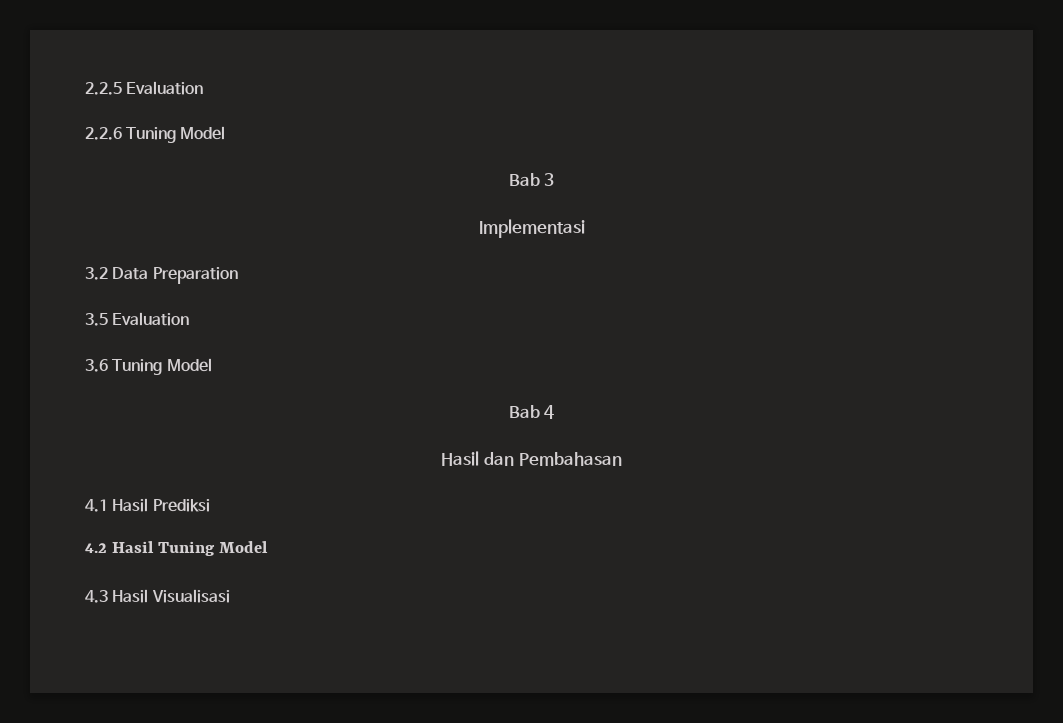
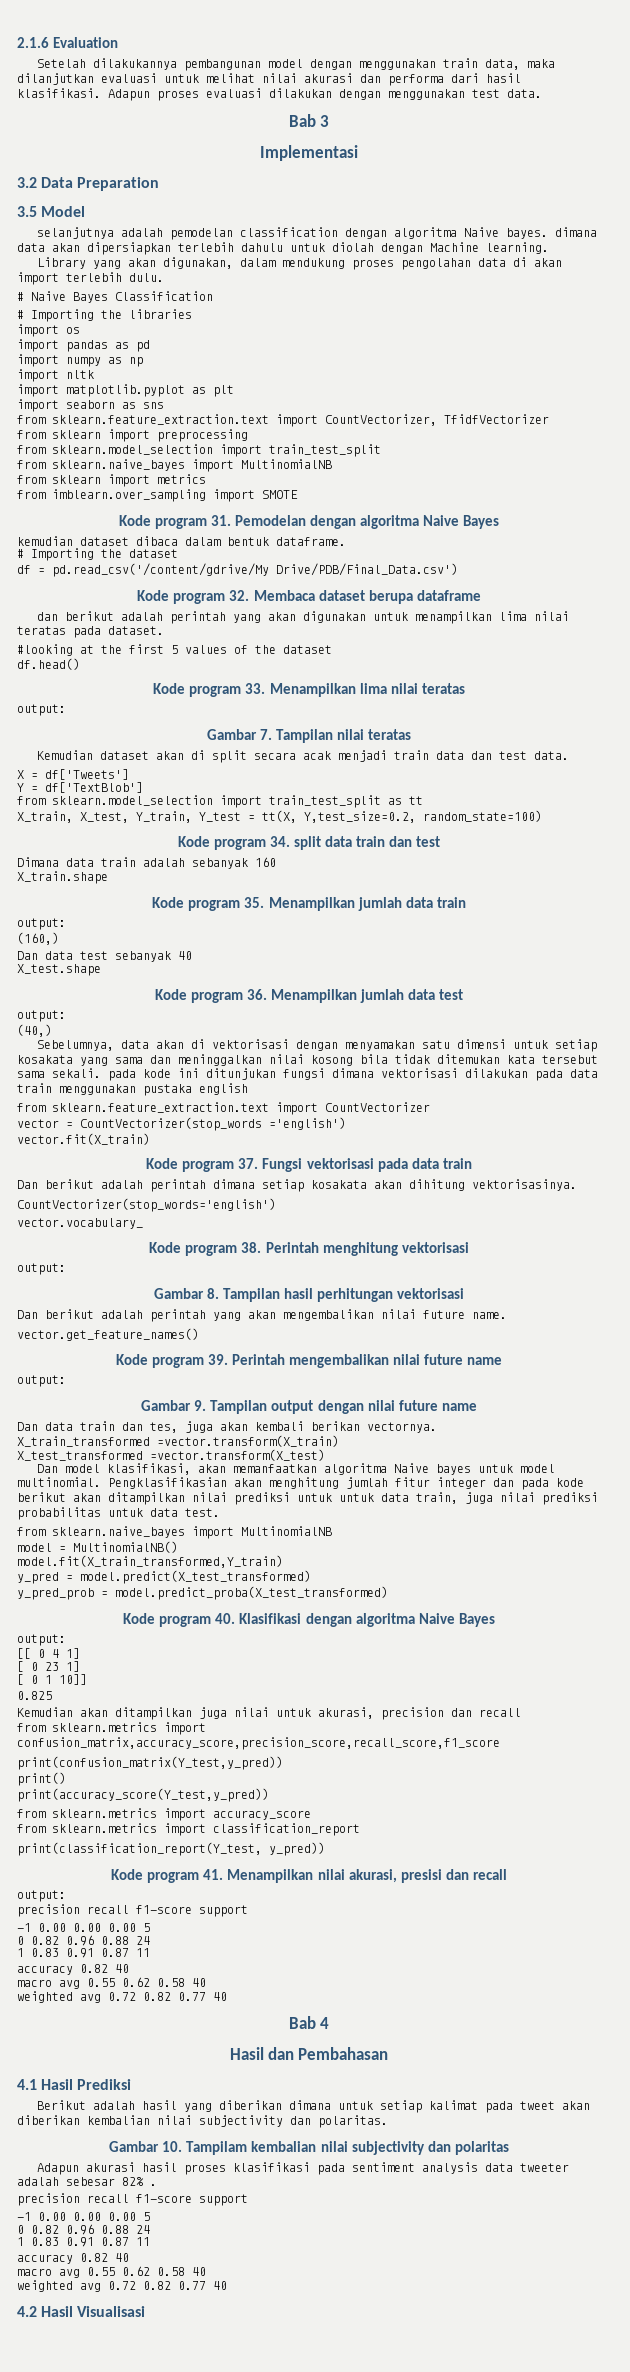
- 2.2.5 Evaluation
- 2.2.6 Tuning Model
+ 2.1.6 Evaluation
+ Setelah dilakukannya pembangunan model dengan menggunakan train data, maka dilanjutkan evaluasi untuk melihat nilai akurasi dan performa dari hasil klasifikasi. Adapun proses evaluasi dilakukan dengan menggunakan test data.
- 3.5 Evaluation
- 3.6 Tuning Model
+ 3.5 Model
+ selanjutnya adalah pemodelan classification dengan algoritma Naive bayes. dimana data akan dipersiapkan terlebih dahulu untuk diolah dengan Machine learning.
+ Library yang akan digunakan, dalam mendukung proses pengolahan data di akan import terlebih dulu.
+ # Naive Bayes Classification
+ # Importing the libraries
+ import os
+ import pandas as pd
+ import numpy as np
+ import nltk
+ import matplotlib.pyplot as plt
+ import seaborn as sns
+ from sklearn.feature_extraction.text import CountVectorizer, TfidfVectorizer
+ from sklearn import preprocessing
+ from sklearn.model_selection import train_test_split
+ from sklearn.naive_bayes import MultinomialNB
+ from sklearn import metrics
+ from imblearn.over_sampling import SMOTE
+ Kode program 31. Pemodelan dengan algoritma Naive Bayes
+ kemudian dataset dibaca dalam bentuk dataframe.
+ # Importing the dataset
+ df = pd.read_csv('/content/gdrive/My Drive/PDB/Final_Data.csv')
+ Kode program 32. Membaca dataset berupa dataframe
+ dan berikut adalah perintah yang akan digunakan untuk menampilkan lima nilai teratas pada dataset.
+ #looking at the first 5 values of the dataset
+ df.head()
+ Kode program 33. Menampilkan lima nilai teratas
+ output:
+ Gambar 7. Tampilan nilai teratas
+ Kemudian dataset akan di split secara acak menjadi train data dan test data.
+ X = df['Tweets']
+ Y = df['TextBlob']
+ from sklearn.model_selection import train_test_split as tt
+ X_train, X_test, Y_train, Y_test = tt(X, Y,test_size=0.2, random_state=100)
+ Kode program 34. split data train dan test
+ Dimana data train adalah sebanyak 160
+ X_train.shape
+ Kode program 35. Menampilkan jumlah data train
+ output:
+ (160,)
+ Dan data test sebanyak 40
+ X_test.shape
+ Kode program 36. Menampilkan jumlah data test
+ output:
+ (40,)
+ Sebelumnya, data akan di vektorisasi dengan menyamakan satu dimensi untuk setiap kosakata yang sama dan meninggalkan nilai kosong bila tidak ditemukan kata tersebut sama sekali. pada kode ini ditunjukan fungsi dimana vektorisasi dilakukan pada data train menggunakan pustaka english
+ from sklearn.feature_extraction.text import CountVectorizer
+ vector = CountVectorizer(stop_words ='english')
+ vector.fit(X_train)
+ Kode program 37. Fungsi vektorisasi pada data train
+ Dan berikut adalah perintah dimana setiap kosakata akan dihitung vektorisasinya.
+ CountVectorizer(stop_words='english')
+ vector.vocabulary_
+ Kode program 38. Perintah menghitung vektorisasi
+ output:
+ Gambar 8. Tampilan hasil perhitungan vektorisasi
+ Dan berikut adalah perintah yang akan mengembalikan nilai future name.
+ vector.get_feature_names()
+ Kode program 39. Perintah mengembalikan nilai future name
+ output:
+ Gambar 9. Tampilan output dengan nilai future name
+ Dan data train dan tes, juga akan kembali berikan vectornya.
+ X_train_transformed =vector.transform(X_train)
+ X_test_transformed =vector.transform(X_test)
+ Dan model klasifikasi, akan memanfaatkan algoritma Naive bayes untuk model multinomial. Pengklasifikasian akan menghitung jumlah fitur integer dan pada kode berikut akan ditampilkan nilai prediksi untuk untuk data train, juga nilai prediksi probabilitas untuk data test.
+ from sklearn.naive_bayes import MultinomialNB
+ model = MultinomialNB()
+ model.fit(X_train_transformed,Y_train)
+ y_pred = model.predict(X_test_transformed)
+ y_pred_prob = model.predict_proba(X_test_transformed)
+ Kode program 40. Klasifikasi dengan algoritma Naive Bayes
+ output:
+ [[ 0 4 1]
+ [ 0 23 1]
+ [ 0 1 10]]
+ 0.825
+ Kemudian akan ditampilkan juga nilai untuk akurasi, precision dan recall
+ from sklearn.metrics import confusion_matrix,accuracy_score,precision_score,recall_score,f1_score
+ print(confusion_matrix(Y_test,y_pred))
+ print()
+ print(accuracy_score(Y_test,y_pred))
+ from sklearn.metrics import accuracy_score
+ from sklearn.metrics import classification_report
+ print(classification_report(Y_test, y_pred))
+ Kode program 41. Menampilkan nilai akurasi, presisi dan recall
+ output:
+ precision recall f1-score support
+ -1 0.00 0.00 0.00 5
+ 0 0.82 0.96 0.88 24
+ 1 0.83 0.91 0.87 11
+ accuracy 0.82 40
+ macro avg 0.55 0.62 0.58 40
+ weighted avg 0.72 0.82 0.77 40
- 4.2 Hasil Tuning Model
- 4.3 Hasil Visualisasi
+ Berikut adalah hasil yang diberikan dimana untuk setiap kalimat pada tweet akan diberikan kembalian nilai subjectivity dan polaritas.
+ Gambar 10. Tampilam kembalian nilai subjectivity dan polaritas
+ Adapun akurasi hasil proses klasifikasi pada sentiment analysis data tweeter adalah sebesar 82% .
+ precision recall f1-score support
+ -1 0.00 0.00 0.00 5
+ 0 0.82 0.96 0.88 24
+ 1 0.83 0.91 0.87 11
+ accuracy 0.82 40
+ macro avg 0.55 0.62 0.58 40
+ weighted avg 0.72 0.82 0.77 40
+ 4.2 Hasil Visualisasi

